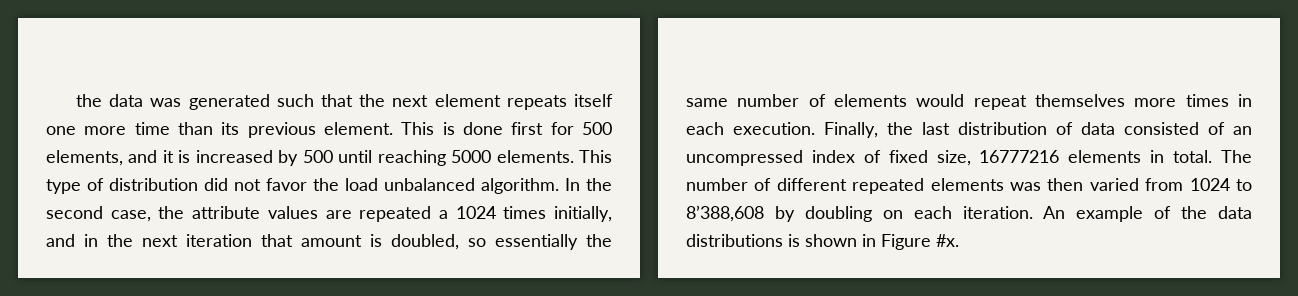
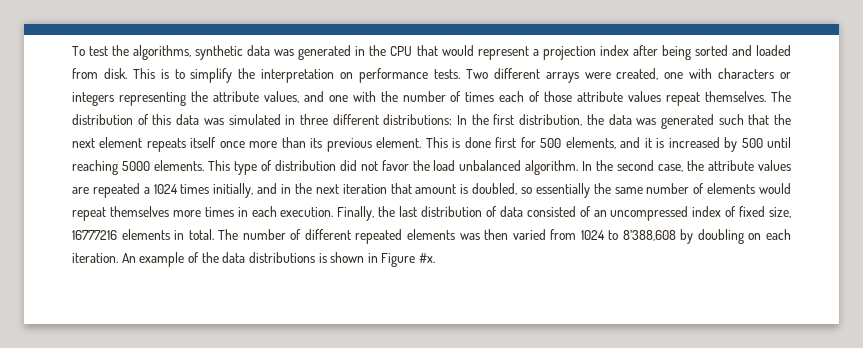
- the data was generated such that the next element repeats itself one more time than its previous element.
+ To test the algorithms, synthetic data was generated in the CPU that would represent a projection index after being sorted and loaded from disk. This is to simplify the interpretation on performance tests. Two different arrays were created, one with characters or integers representing the attribute values, and one with the number of times each of those attribute values repeat themselves. The distribution of this data was simulated in three different distributions: In the first distribution, the data was generated such that the next element repeats itself once more than its previous element.

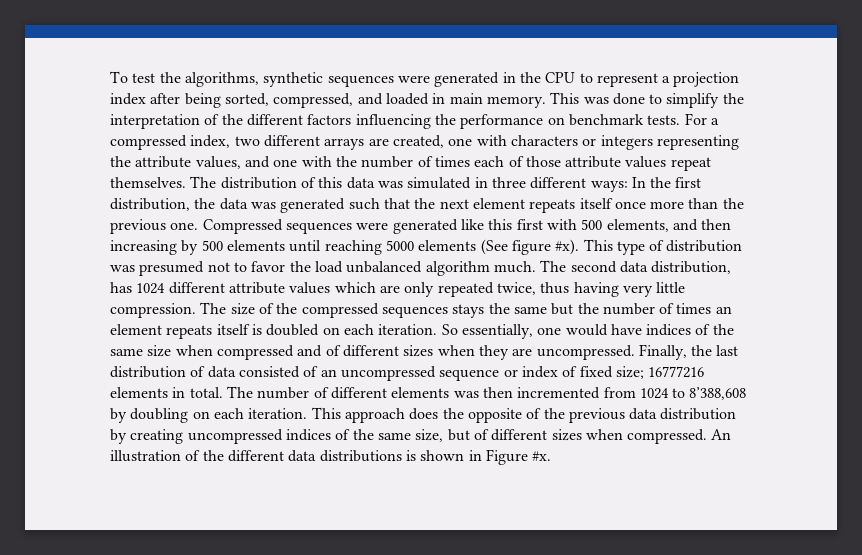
- To test the algorithms, synthetic data was generated in the CPU that would represent a projection index after being sorted and loaded from disk. This is to simplify the interpretation on performance tests. Two different arrays were created, one with characters or integers representing the attribute values, and one with the number of times each of those attribute values repeat themselves.
+ To test the algorithms, synthetic sequences were generated in the CPU to represent a projection index after being sorted, compressed, and loaded in main memory. This was done to simplify the interpretation of the different factors influencing the performance on benchmark tests. For a compressed index, two different arrays are created, one with characters or integers representing the attribute values, and one with the number of times each of those attribute values repeat themselves.
- The distribution of this data was simulated in three different distributions: In the first distribution, the data was generated such that the next element repeats itself once more than its previous element. This is done first for 500 elements, and it is increased by 500 until reaching 5000 elements. This type of distribution did not favor the load unbalanced algorithm. In the second case, the attribute values are repeated a 1024 times initially, and in the next iteration that amount is doubled, so essentially the same number of elements would repeat themselves more times in each execution.
+ The distribution of this data was simulated in three different ways: In the first distribution, the data was generated such that the next element repeats itself once more than the previous one. Compressed sequences were generated like this first with 500 elements, and then increasing by 500 elements until reaching 5000 elements (See figure #x). This type of distribution was presumed not to favor the load unbalanced algorithm much. The second data distribution, has 1024 different attribute values which are only repeated twice, thus having very little compression. The size of the compressed sequences stays the same but the number of times an element repeats itself is doubled on each iteration. So essentially, one would have indices of the same size when compressed and of different sizes when they are uncompressed.
- Finally, the last distribution of data consisted of an uncompressed index of fixed size, 16777216 elements in total.
+ Finally, the last distribution of data consisted of an uncompressed sequence or index of fixed size; 16777216 elements in total.
- The number of different repeated elements was then varied from 1024 to 8’388,608 by doubling on each iteration.
+ The number of different elements was then incremented from 1024 to 8’388,608 by doubling on each iteration.
- An example of the data distributions is shown in Figure #x.
+ This approach does the opposite of the previous data distribution by creating uncompressed indices of the same size, but of different sizes when compressed. An illustration of the different data distributions is shown in Figure #x.

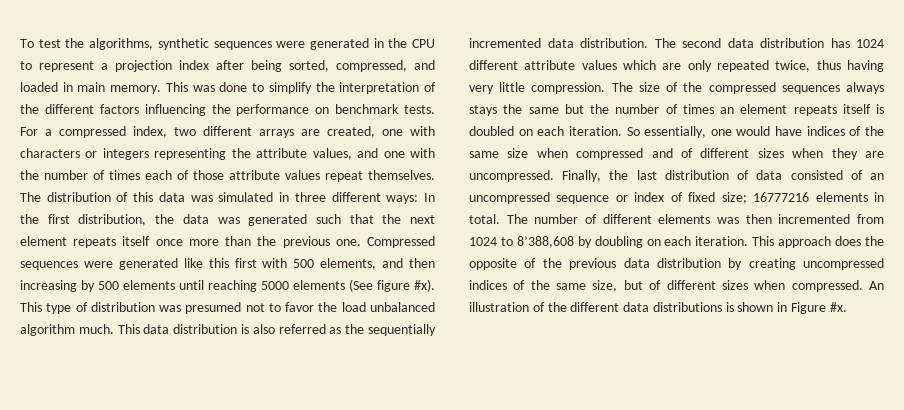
+ This data distribution is also referred as the sequentially incremented data distribution.
- The second data distribution, has 1024 different attribute values which are only repeated twice, thus having very little compression.
+ The second data distribution has 1024 different attribute values which are only repeated twice, thus having very little compression.
- The size of the compressed sequences stays the same but the number of times an element repeats itself is doubled on each iteration.
+ The size of the compressed sequences always stays the same but the number of times an element repeats itself is doubled on each iteration.

